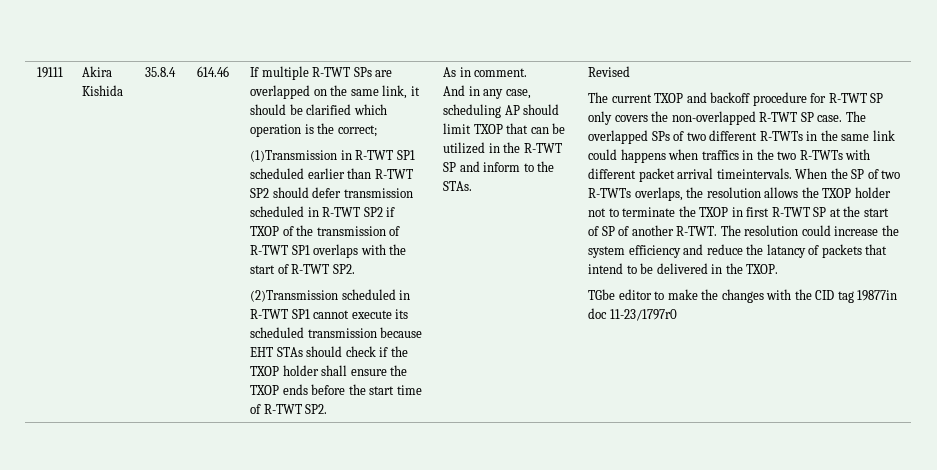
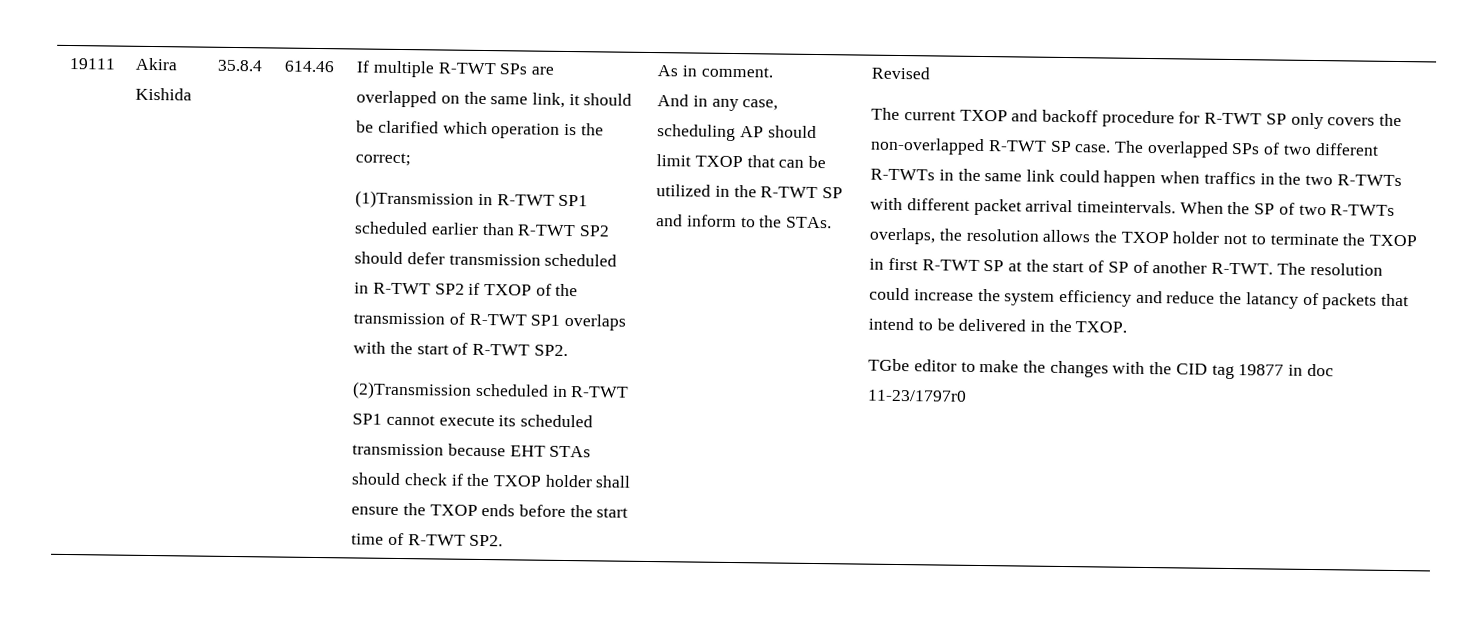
- The overlapped SPs of two different R-TWTs in the same link could happens when traffics in the two R-TWTs with different packet arrival timeintervals.
+ The overlapped SPs of two different R-TWTs in the same link could happen when traffics in the two R-TWTs with different packet arrival timeintervals.
- TGbe editor to make the changes with the CID tag 19877in doc 11-23/1797r0
+ TGbe editor to make the changes with the CID tag 19877 in doc 11-23/1797r0

